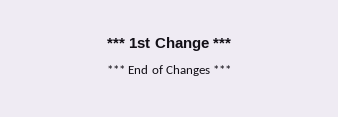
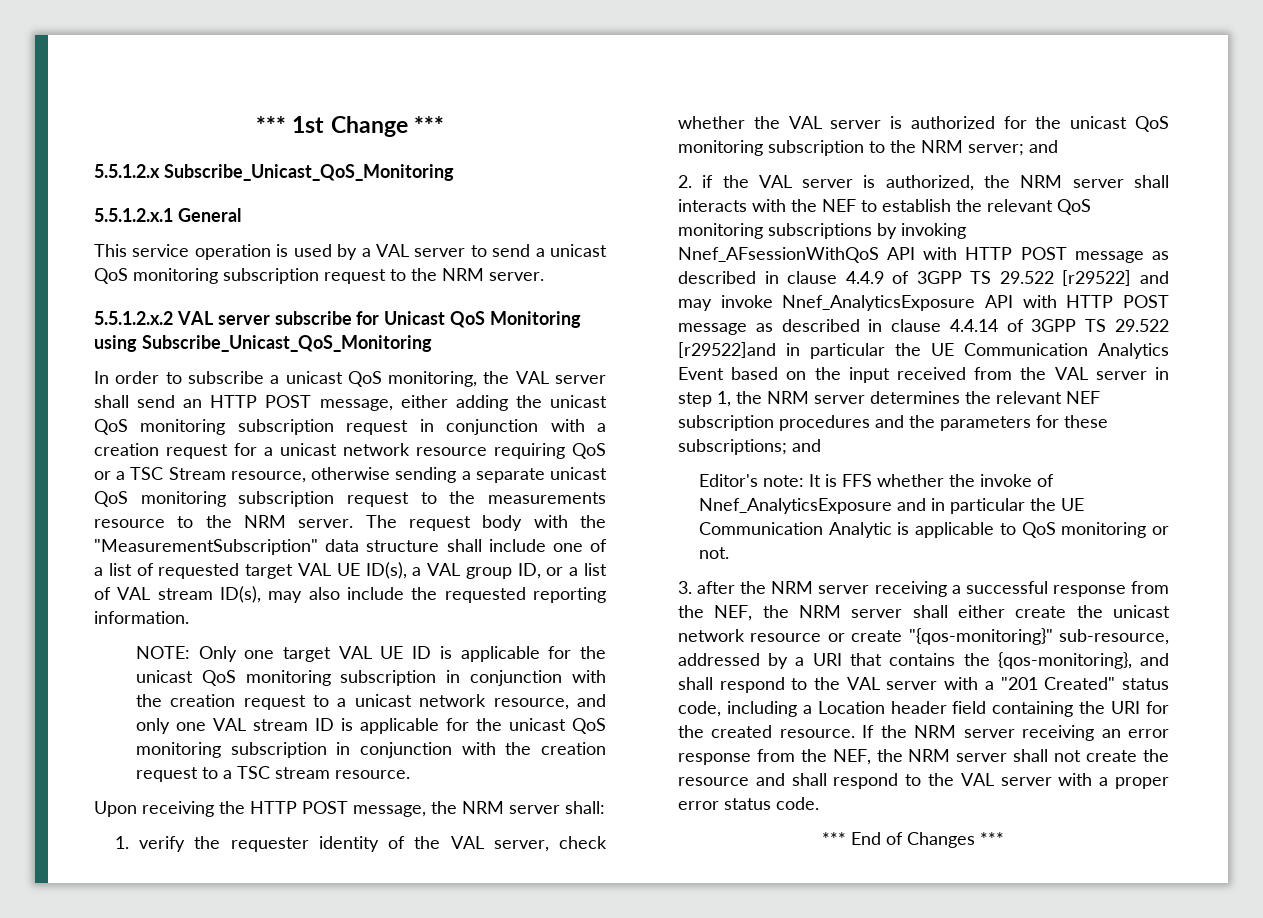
+ 5.5.1.2.x Subscribe_Unicast_QoS_Monitoring
+ 5.5.1.2.x.1 General
+ This service operation is used by a VAL server to send a unicast QoS monitoring subscription request to the NRM server.
+ 5.5.1.2.x.2 VAL server subscribe for Unicast QoS Monitoring using Subscribe_Unicast_QoS_Monitoring
+ In order to subscribe a unicast QoS monitoring, the VAL server shall send an HTTP POST message, either adding the unicast QoS monitoring subscription request in conjunction with a creation request for a unicast network resource requiring QoS or a TSC Stream resource, otherwise sending a separate unicast QoS monitoring subscription request to the measurements resource to the NRM server. The request body with the "MeasurementSubscription" data structure shall include one of a list of requested target VAL UE ID(s), a VAL group ID, or a list of VAL stream ID(s), may also include the requested reporting information.
+ NOTE: Only one target VAL UE ID is applicable for the unicast QoS monitoring subscription in conjunction with the creation request to a unicast network resource, and only one VAL stream ID is applicable for the unicast QoS monitoring subscription in conjunction with the creation request to a TSC stream resource.
+ Upon receiving the HTTP POST message, the NRM server shall:
+ 1. verify the requester identity of the VAL server, check whether the VAL server is authorized for the unicast QoS monitoring subscription to the NRM server; and
+ 2. if the VAL server is authorized, the NRM server shall interacts with the NEF to establish the relevant QoS monitoring subscriptions by invoking Nnef_AFsessionWithQoS API with HTTP POST message as described in clause 4.4.9 of 3GPP TS 29.522 [r29522] and may invoke Nnef_AnalyticsExposure API with HTTP POST message as described in clause 4.4.14 of 3GPP TS 29.522 [r29522]and in particular the UE Communication Analytics Event based on the input received from the VAL server in step 1, the NRM server determines the relevant NEF subscription procedures and the parameters for these subscriptions; and
+ Editor's note: It is FFS whether the invoke of Nnef_AnalyticsExposure and in particular the UE Communication Analytic is applicable to QoS monitoring or not.
+ 3. after the NRM server receiving a successful response from the NEF, the NRM server shall either create the unicast network resource or create "{qos-monitoring}" sub-resource, addressed by a URI that contains the {qos-monitoring}, and shall respond to the VAL server with a "201 Created" status code, including a Location header field containing the URI for the created resource. If the NRM server receiving an error response from the NEF, the NRM server shall not create the resource and shall respond to the VAL server with a proper error status code.

